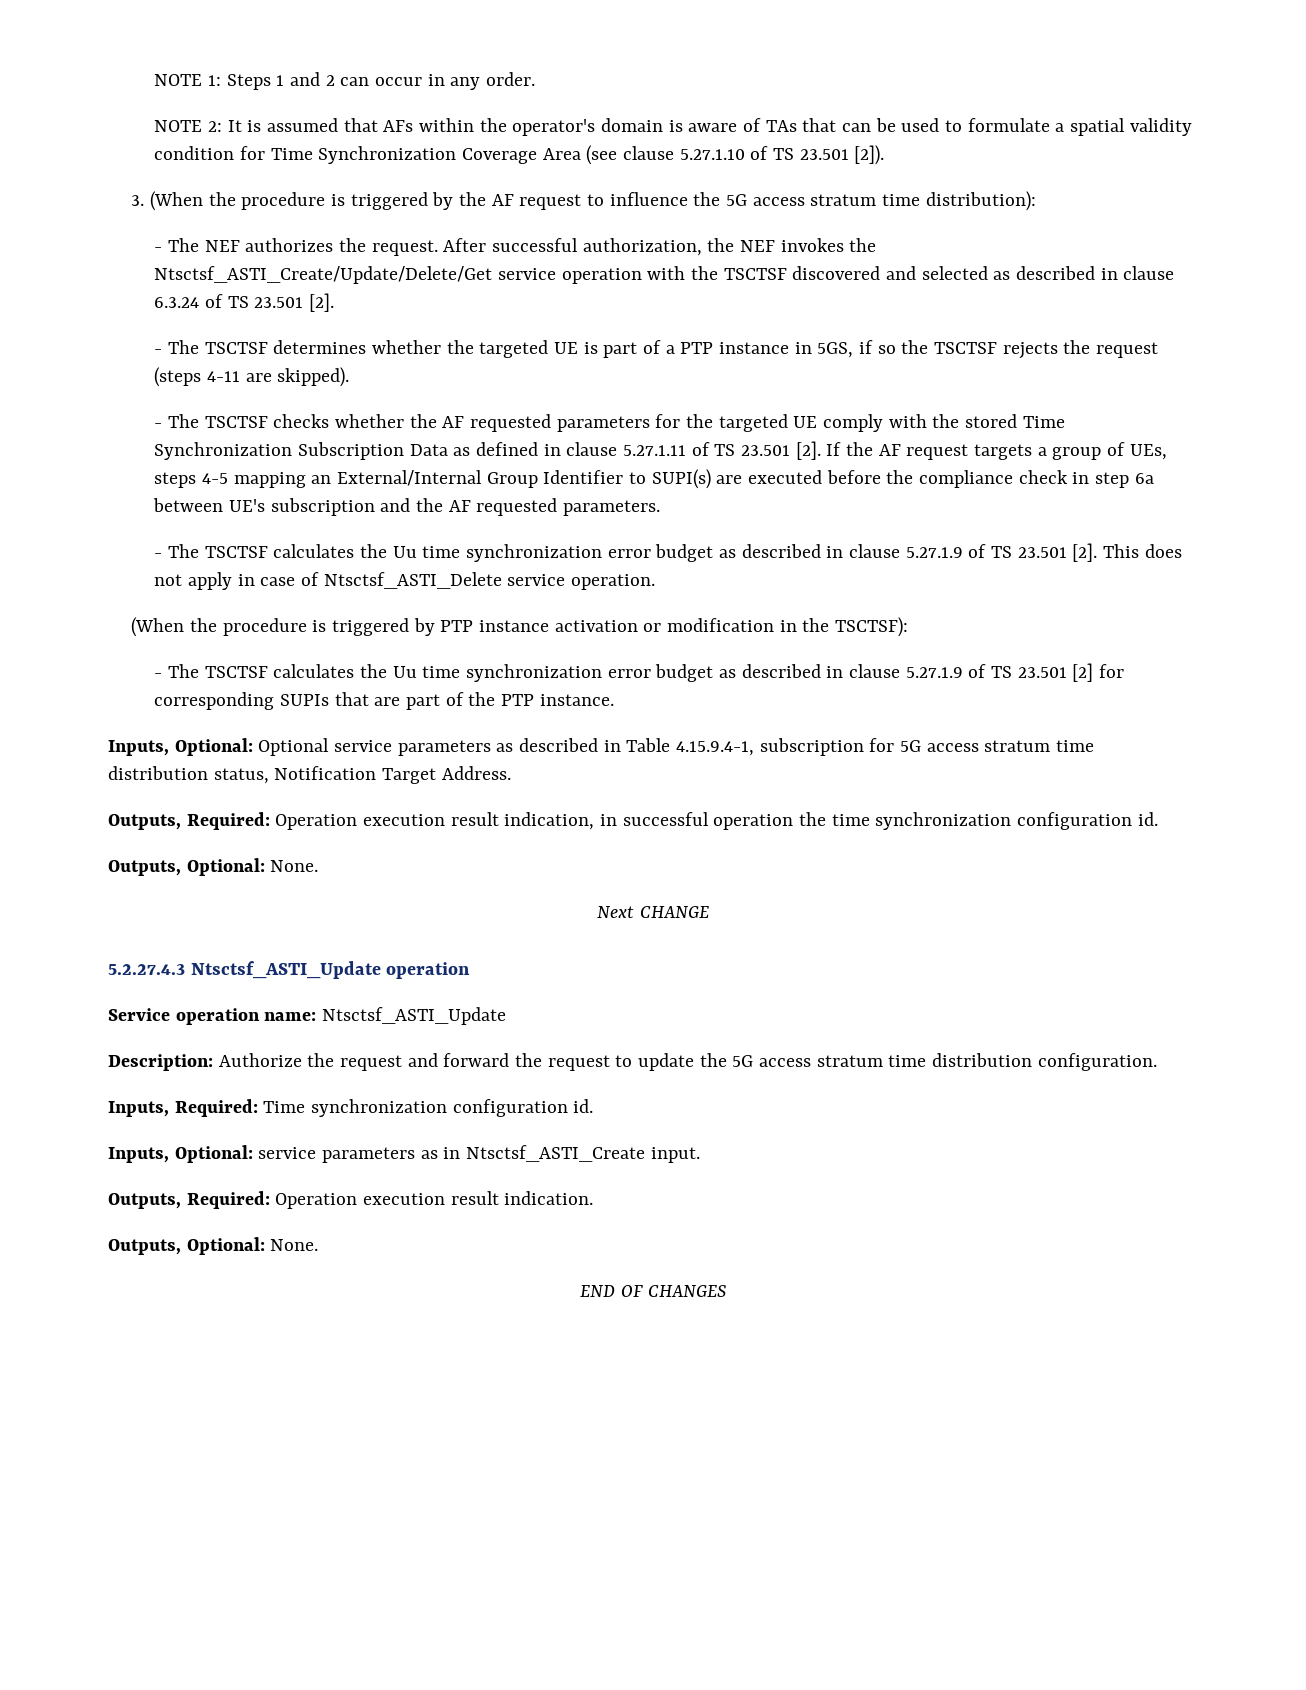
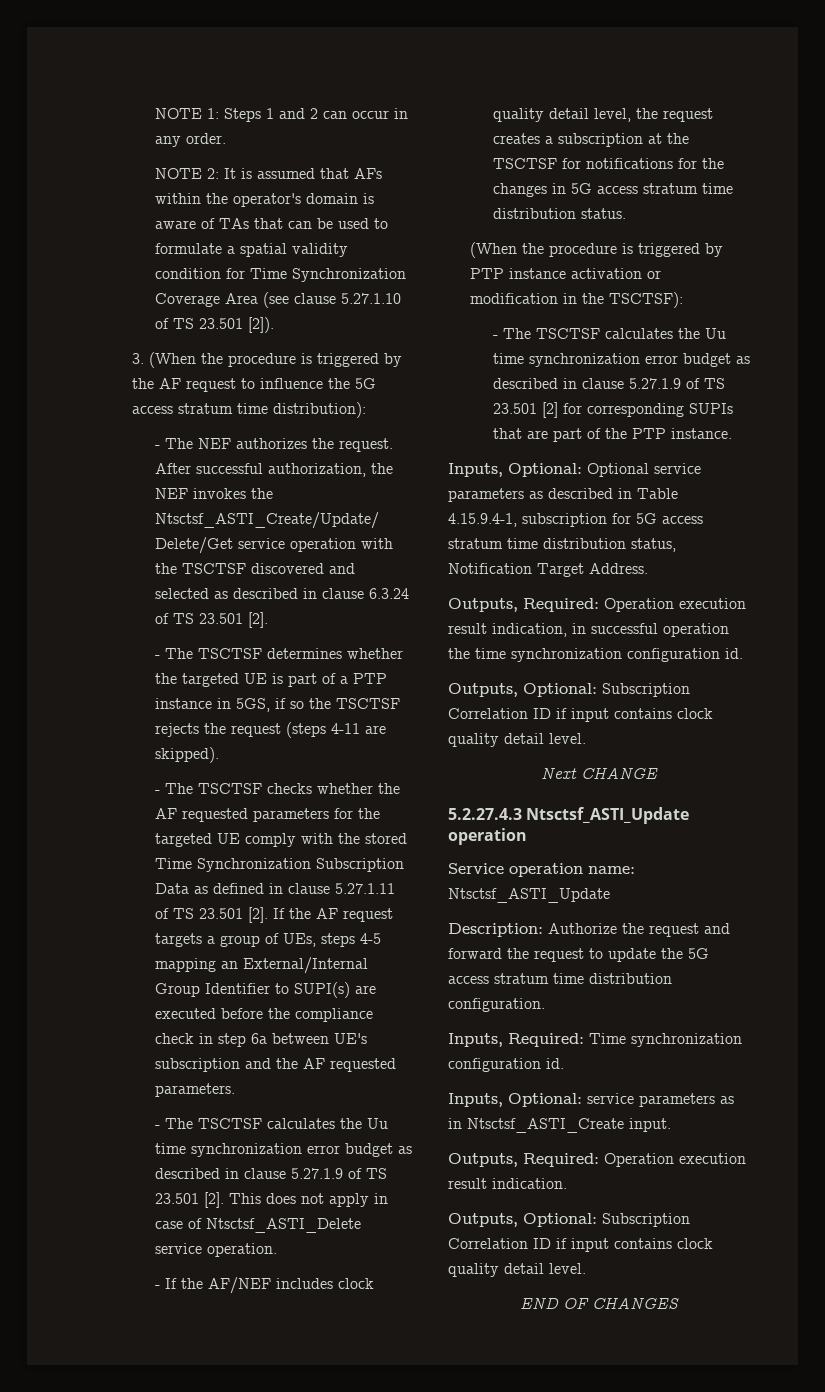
+ - If the AF/NEF includes clock quality detail level, the request creates a subscription at the TSCTSF for notifications for the changes in 5G access stratum time distribution status.
  Outputs, Required: Operation execution result indication, in successful operation the time synchronization configuration id.
- Outputs, Optional: None.
+ Outputs, Optional: Subscription Correlation ID if input contains clock quality detail level.
  Outputs, Required: Operation execution result indication.
- Outputs, Optional: None.
+ Outputs, Optional: Subscription Correlation ID if input contains clock quality detail level.

